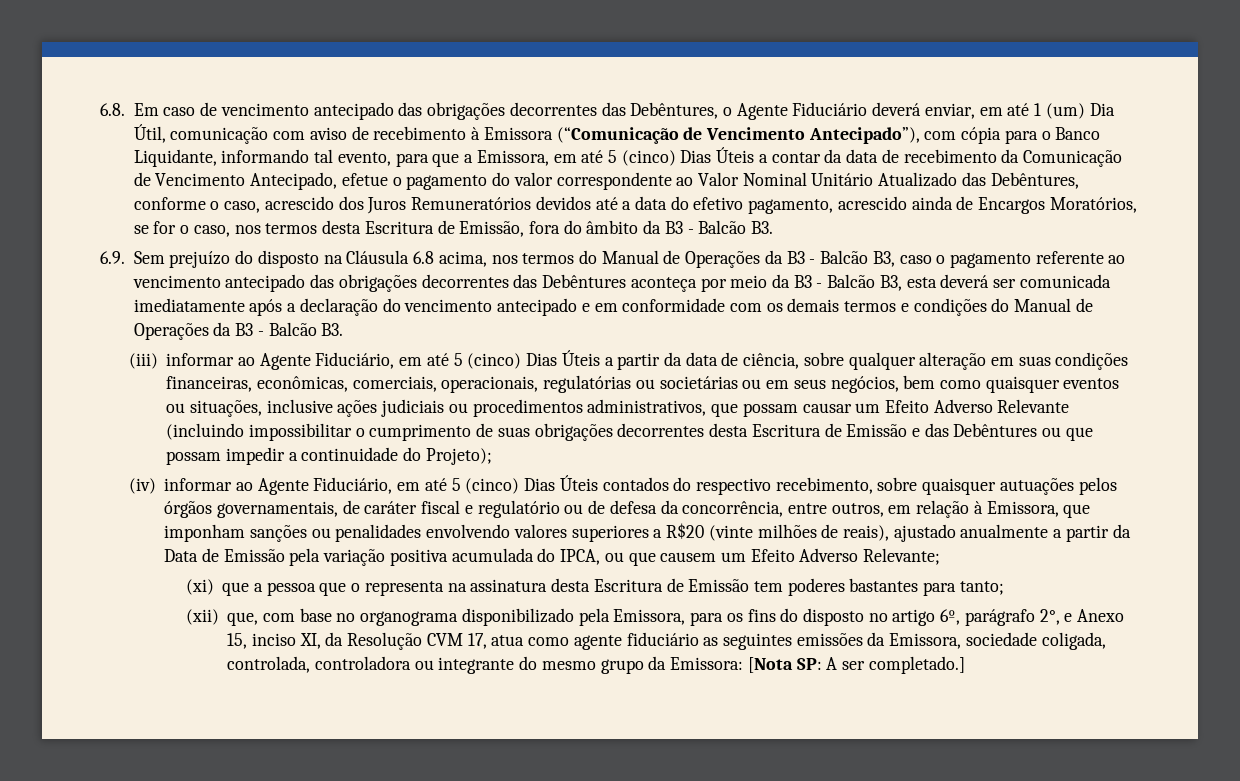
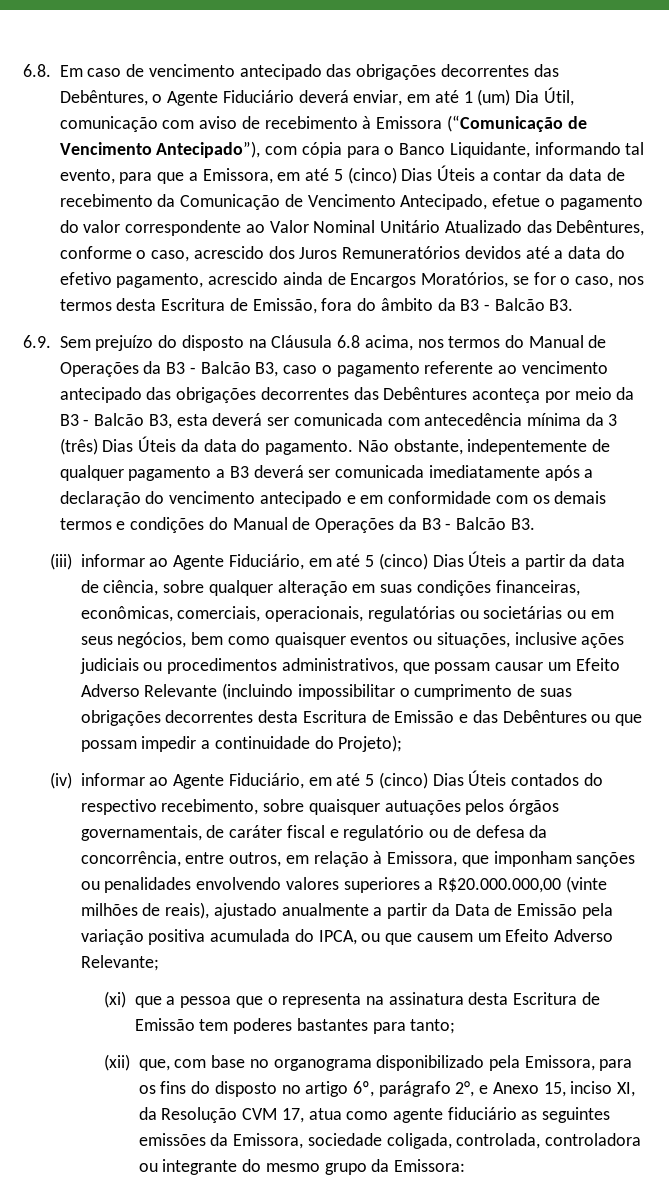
- 6.9. Sem prejuízo do disposto na Cláusula 6.8 acima, nos termos do Manual de Operações da B3 - Balcão B3, caso o pagamento referente ao vencimento antecipado das obrigações decorrentes das Debêntures aconteça por meio da B3 - Balcão B3, esta deverá ser comunicada imediatamente após a declaração do vencimento antecipado e em conformidade com os demais termos e condições do Manual de Operações da B3 - Balcão B3.
+ 6.9. Sem prejuízo do disposto na Cláusula 6.8 acima, nos termos do Manual de Operações da B3 - Balcão B3, caso o pagamento referente ao vencimento antecipado das obrigações decorrentes das Debêntures aconteça por meio da B3 - Balcão B3, esta deverá ser comunicada com antecedência mínima da 3 (três) Dias Úteis da data do pagamento. Não obstante, indepentemente de qualquer pagamento a B3 deverá ser comunicada imediatamente após a declaração do vencimento antecipado e em conformidade com os demais termos e condições do Manual de Operações da B3 - Balcão B3.
- (iv) informar ao Agente Fiduciário, em até 5 (cinco) Dias Úteis contados do respectivo recebimento, sobre quaisquer autuações pelos órgãos governamentais, de caráter fiscal e regulatório ou de defesa da concorrência, entre outros, em relação à Emissora, que imponham sanções ou penalidades envolvendo valores superiores a R$20 (vinte milhões de reais), ajustado anualmente a partir da Data de Emissão pela variação positiva acumulada do IPCA, ou que causem um Efeito Adverso Relevante;
+ (iv) informar ao Agente Fiduciário, em até 5 (cinco) Dias Úteis contados do respectivo recebimento, sobre quaisquer autuações pelos órgãos governamentais, de caráter fiscal e regulatório ou de defesa da concorrência, entre outros, em relação à Emissora, que imponham sanções ou penalidades envolvendo valores superiores a R$20.000.000,00 (vinte milhões de reais), ajustado anualmente a partir da Data de Emissão pela variação positiva acumulada do IPCA, ou que causem um Efeito Adverso Relevante;
- (xii) que, com base no organograma disponibilizado pela Emissora, para os fins do disposto no artigo 6º, parágrafo 2°, e Anexo 15, inciso XI, da Resolução CVM 17, atua como agente fiduciário as seguintes emissões da Emissora, sociedade coligada, controlada, controladora ou integrante do mesmo grupo da Emissora: [Nota SP: A ser completado.]
+ (xii) que, com base no organograma disponibilizado pela Emissora, para os fins do disposto no artigo 6º, parágrafo 2°, e Anexo 15, inciso XI, da Resolução CVM 17, atua como agente fiduciário as seguintes emissões da Emissora, sociedade coligada, controlada, controladora ou integrante do mesmo grupo da Emissora:

